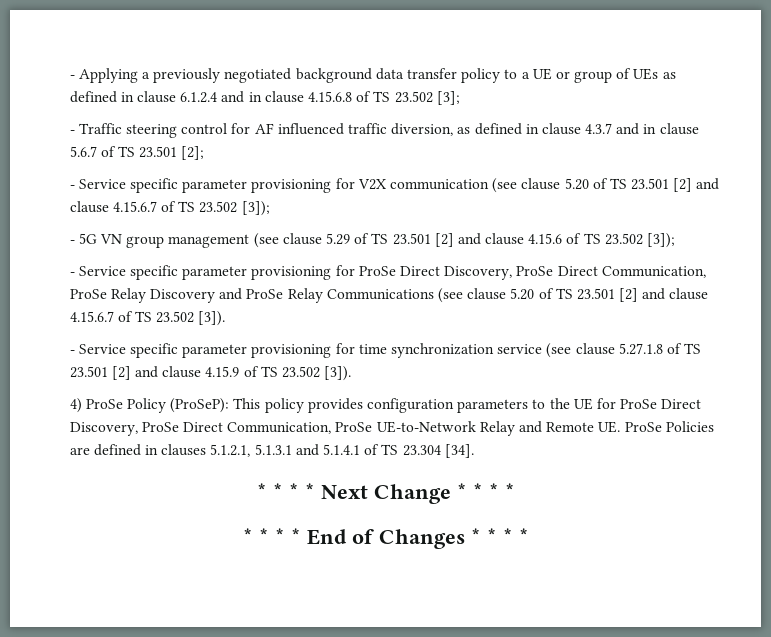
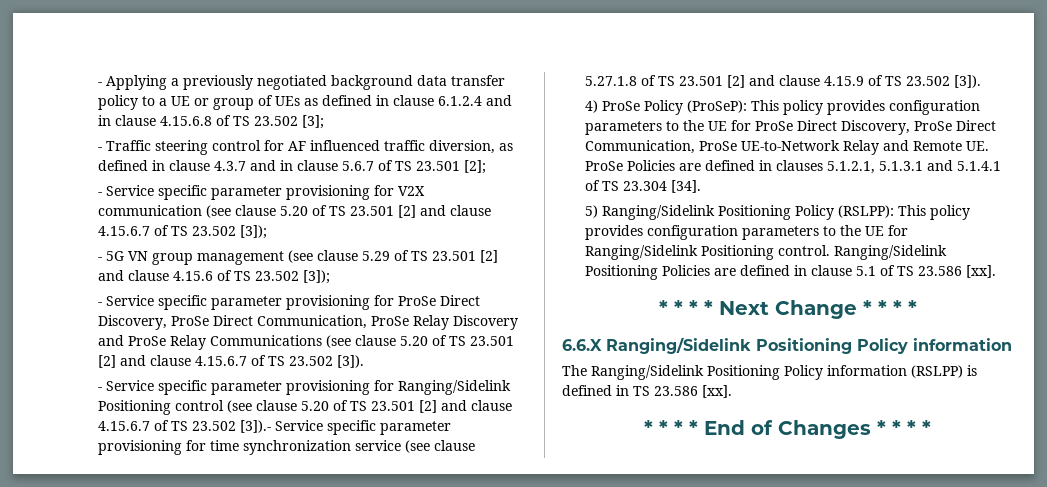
- - Service specific parameter provisioning for time synchronization service (see clause 5.27.1.8 of TS 23.501 [2] and clause 4.15.9 of TS 23.502 [3]).
+ - Service specific parameter provisioning for Ranging/Sidelink Positioning control (see clause 5.20 of TS 23.501 [2] and clause 4.15.6.7 of TS 23.502 [3]).- Service specific parameter provisioning for time synchronization service (see clause 5.27.1.8 of TS 23.501 [2] and clause 4.15.9 of TS 23.502 [3]).
+ 5) Ranging/Sidelink Positioning Policy (RSLPP): This policy provides configuration parameters to the UE for Ranging/Sidelink Positioning control. Ranging/Sidelink Positioning Policies are defined in clause 5.1 of TS 23.586 [xx].
+ 6.6.X Ranging/Sidelink Positioning Policy information
+ The Ranging/Sidelink Positioning Policy information (RSLPP) is defined in TS 23.586 [xx].

